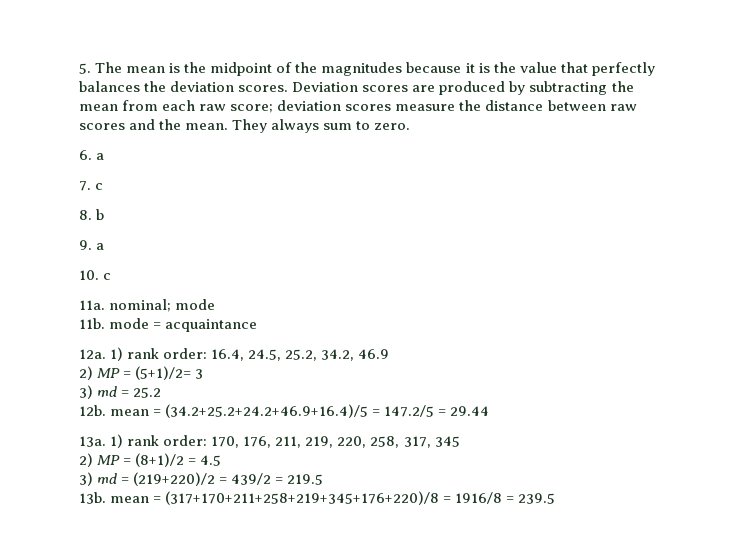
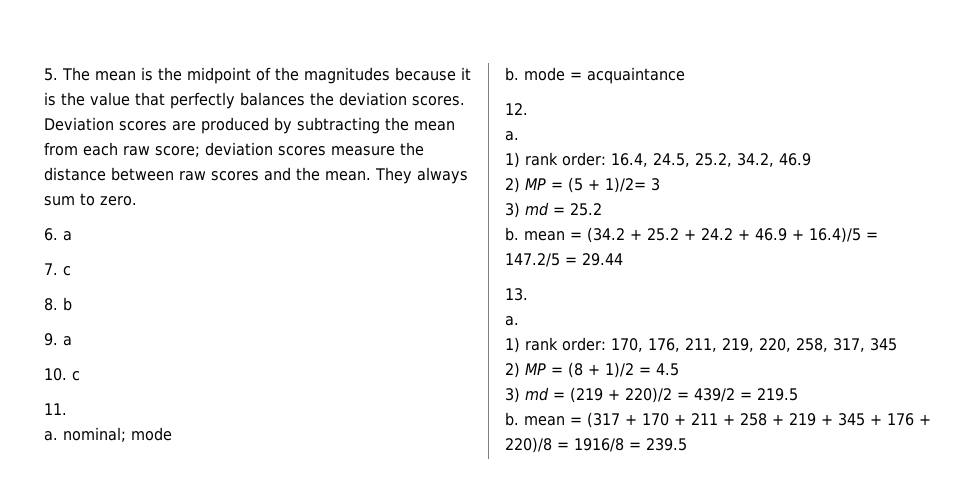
- 11a. nominal; mode
+ 11.
+ a. nominal; mode
- 11b. mode = acquaintance
+ b. mode = acquaintance
- 12a. 1) rank order: 16.4, 24.5, 25.2, 34.2, 46.9
+ 12.
+ a.
+ 1) rank order: 16.4, 24.5, 25.2, 34.2, 46.9
- 2) MP = (5+1)/2= 3
+ 2) MP = (5 + 1)/2= 3
- 12b. mean = (34.2+25.2+24.2+46.9+16.4)/5 = 147.2/5 = 29.44
+ b. mean = (34.2 + 25.2 + 24.2 + 46.9 + 16.4)/5 = 147.2/5 = 29.44
- 13a. 1) rank order: 170, 176, 211, 219, 220, 258, 317, 345
+ 13.
+ a.
+ 1) rank order: 170, 176, 211, 219, 220, 258, 317, 345
- 2) MP = (8+1)/2 = 4.5
+ 2) MP = (8 + 1)/2 = 4.5
- 3) md = (219+220)/2 = 439/2 = 219.5
+ 3) md = (219 + 220)/2 = 439/2 = 219.5
- 13b. mean = (317+170+211+258+219+345+176+220)/8 = 1916/8 = 239.5
+ b. mean = (317 + 170 + 211 + 258 + 219 + 345 + 176 + 220)/8 = 1916/8 = 239.5

